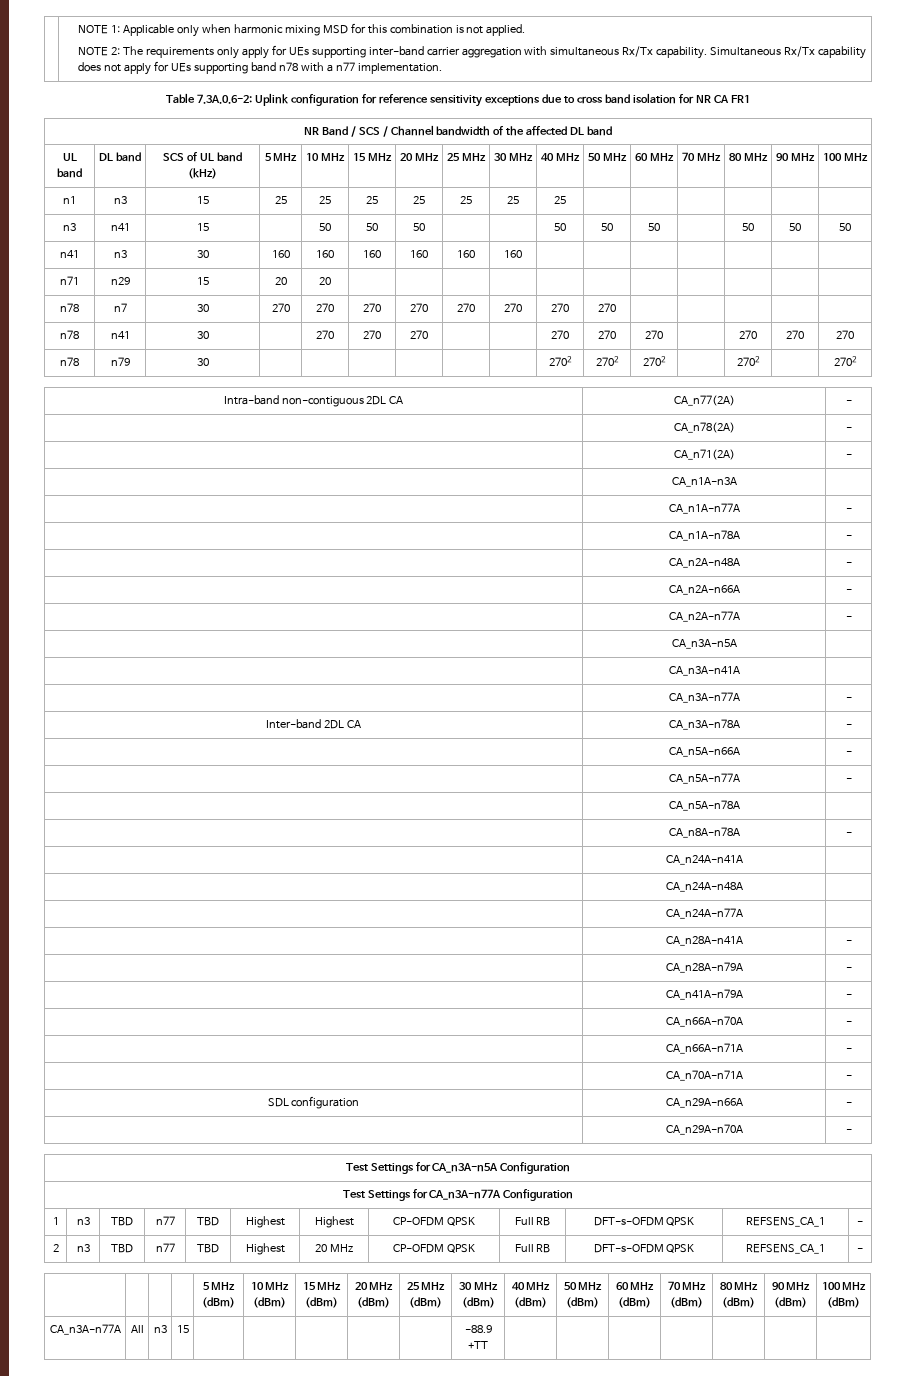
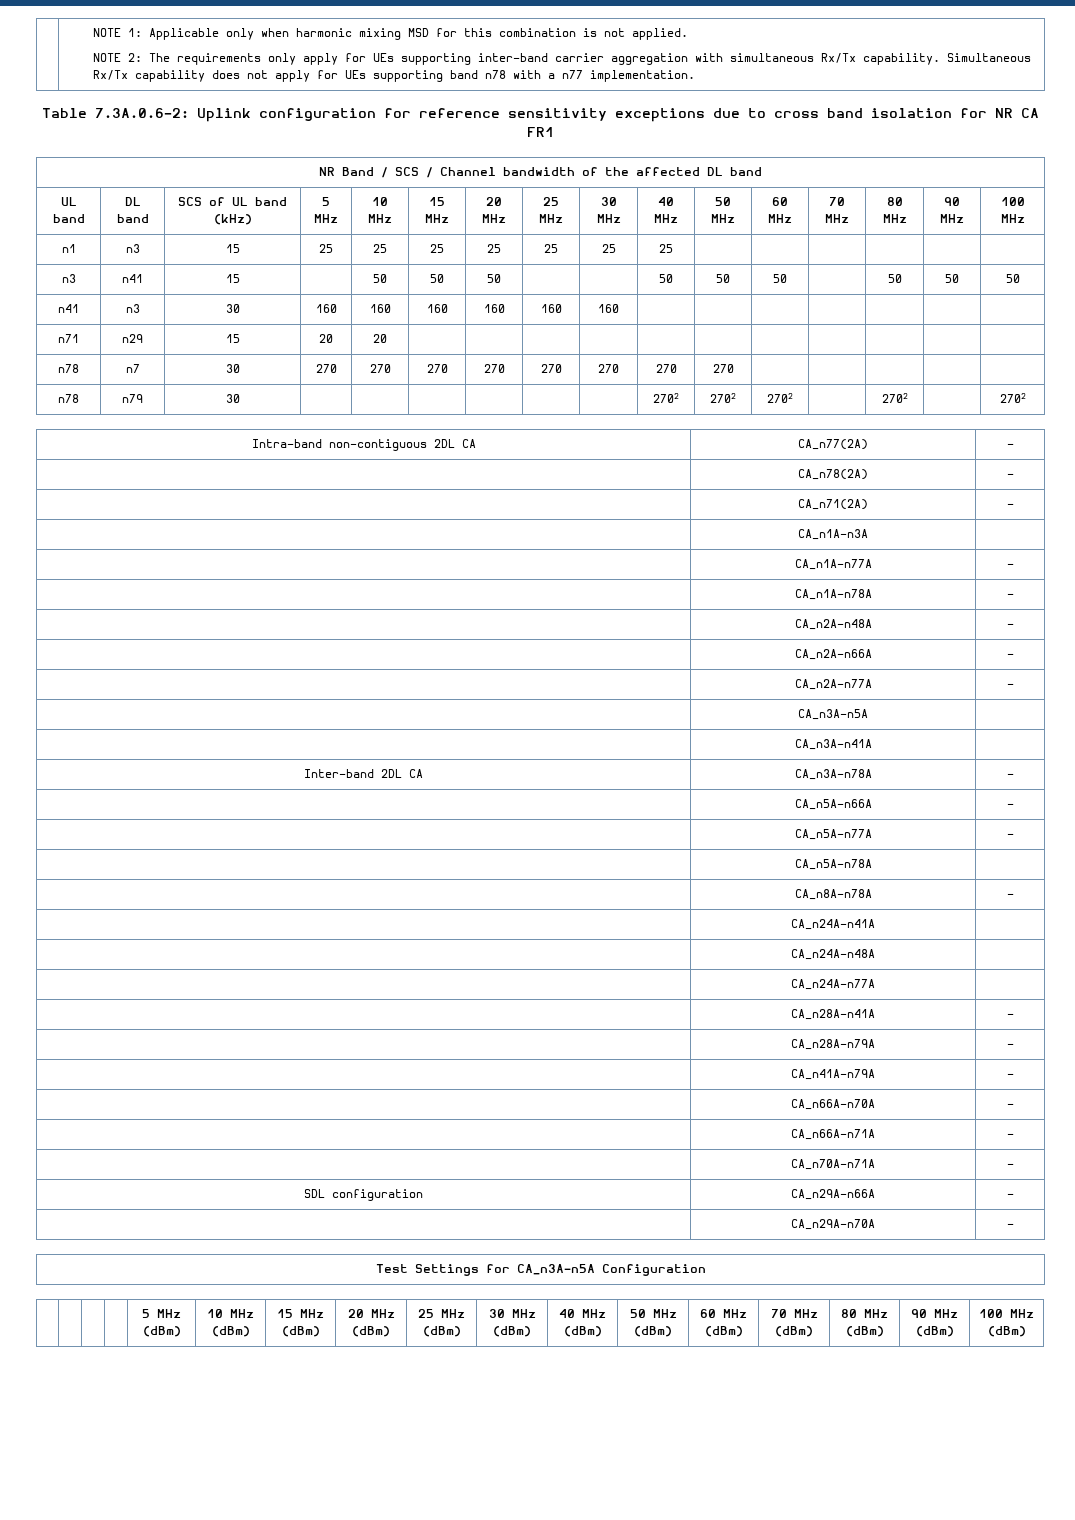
- n78 | n41 | 30 | | 270 | 270 | 270 | | | 270 | 270 | 270 | | 270 | 270 | 270
- | CA_n3A-n77A | -
- Test Settings for CA_n3A-n77A Configuration
- 1 | n3 | TBD | n77 | TBD | Highest | Highest | CP-OFDM QPSK | Full RB | DFT-s-OFDM QPSK | REFSENS_CA_1 | -
- 2 | n3 | TBD | n77 | TBD | Highest | 20 MHz | CP-OFDM QPSK | Full RB | DFT-s-OFDM QPSK | REFSENS_CA_1 | -
- CA_n3A-n77A | All | n3 | 15 | | | | | | -88.9 +TT | | | | | | |

